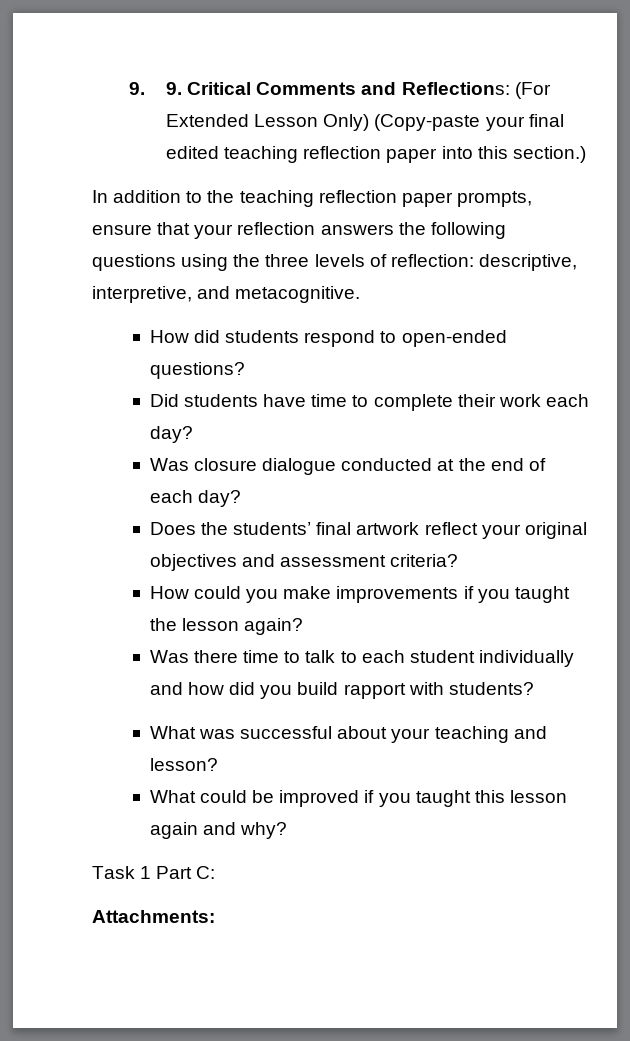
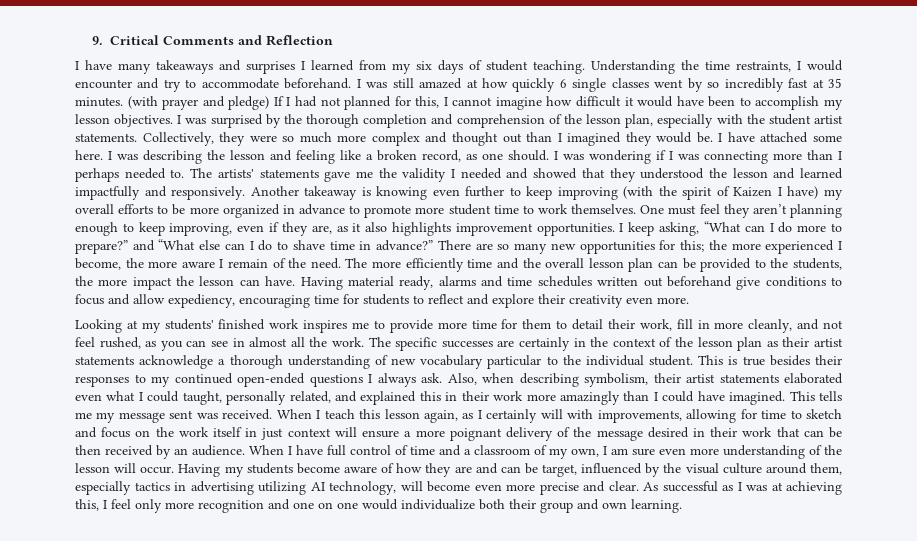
- 9. 9. Critical Comments and Reflections: (For Extended Lesson Only) (Copy-paste your final edited teaching reflection paper into this section.)
- In addition to the teaching reflection paper prompts, ensure that your reflection answers the following questions using the three levels of reflection: descriptive, interpretive, and metacognitive.
- How did students respond to open-ended questions?
- Did students have time to complete their work each day?
- Was closure dialogue conducted at the end of each day?
- Does the students’ final artwork reflect your original objectives and assessment criteria?
- How could you make improvements if you taught the lesson again?
- Was there time to talk to each student individually and how did you build rapport with students?
- What was successful about your teaching and lesson?
- What could be improved if you taught this lesson again and why?
- Task 1 Part C:
- Attachments:
+ 9. Critical Comments and Reflection
+ I have many takeaways and surprises I learned from my six days of student teaching. Understanding the time restraints, I would encounter and try to accommodate beforehand. I was still amazed at how quickly 6 single classes went by so incredibly fast at 35 minutes. (with prayer and pledge) If I had not planned for this, I cannot imagine how difficult it would have been to accomplish my lesson objectives. I was surprised by the thorough completion and comprehension of the lesson plan, especially with the student artist statements. Collectively, they were so much more complex and thought out than I imagined they would be. I have attached some here. I was describing the lesson and feeling like a broken record, as one should. I was wondering if I was connecting more than I perhaps needed to. The artists' statements gave me the validity I needed and showed that they understood the lesson and learned impactfully and responsively. Another takeaway is knowing even further to keep improving (with the spirit of Kaizen I have) my overall efforts to be more organized in advance to promote more student time to work themselves. One must feel they aren’t planning enough to keep improving, even if they are, as it also highlights improvement opportunities. I keep asking, “What can I do more to prepare?” and “What else can I do to shave time in advance?” There are so many new opportunities for this; the more experienced I become, the more aware I remain of the need. The more efficiently time and the overall lesson plan can be provided to the students, the more impact the lesson can have. Having material ready, alarms and time schedules written out beforehand give conditions to focus and allow expediency, encouraging time for students to reflect and explore their creativity even more.
+ Looking at my students' finished work inspires me to provide more time for them to detail their work, fill in more cleanly, and not feel rushed, as you can see in almost all the work. The specific successes are certainly in the context of the lesson plan as their artist statements acknowledge a thorough understanding of new vocabulary particular to the individual student. This is true besides their responses to my continued open-ended questions I always ask. Also, when describing symbolism, their artist statements elaborated even what I could taught, personally related, and explained this in their work more amazingly than I could have imagined. This tells me my message sent was received. When I teach this lesson again, as I certainly will with improvements, allowing for time to sketch and focus on the work itself in just context will ensure a more poignant delivery of the message desired in their work that can be then received by an audience. When I have full control of time and a classroom of my own, I am sure even more understanding of the lesson will occur. Having my students become aware of how they are and can be target, influenced by the visual culture around them, especially tactics in advertising utilizing AI technology, will become even more precise and clear. As successful as I was at achieving this, I feel only more recognition and one on one would individualize both their group and own learning.

